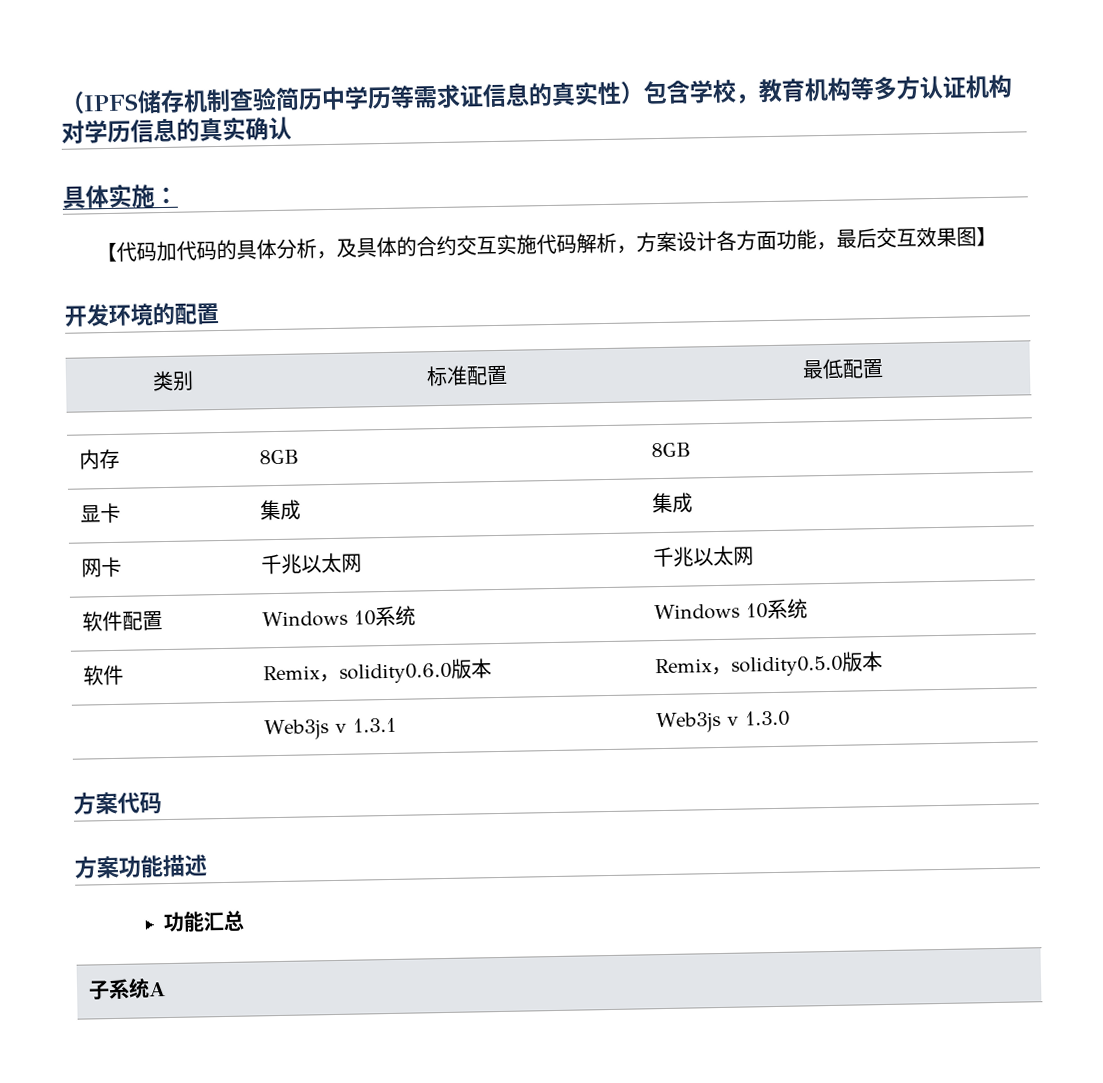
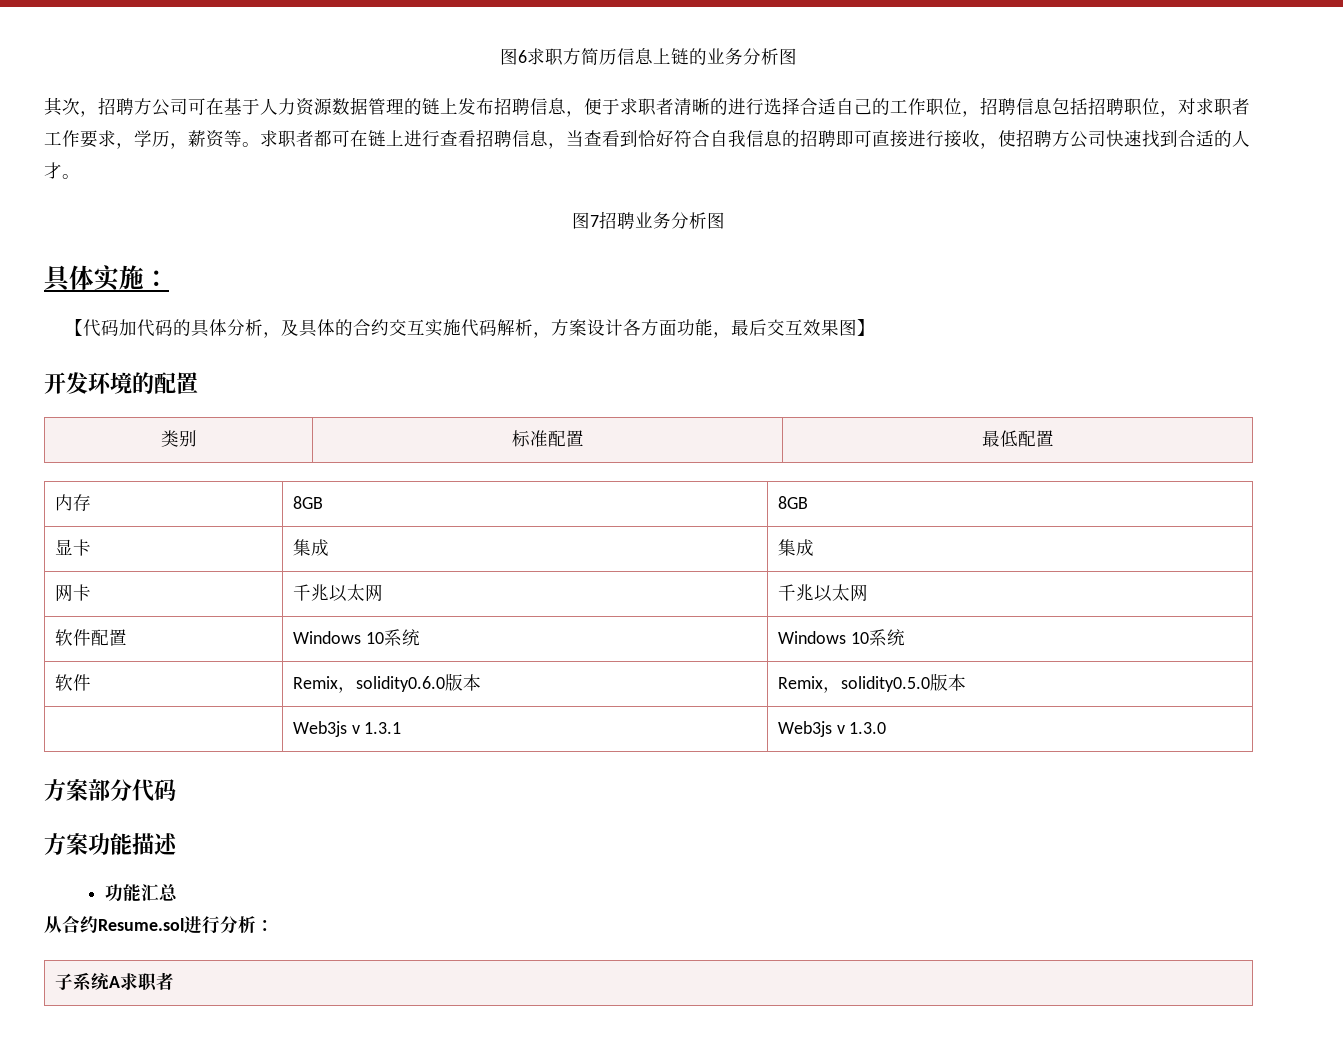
- （IPFS储存机制查验简历中学历等需求证信息的真实性）包含学校，教育机构等多方认证机构对学历信息的真实确认
+ 图6求职方简历信息上链的业务分析图
+ 其次，招聘方公司可在基于人力资源数据管理的链上发布招聘信息，便于求职者清晰的进行选择合适自己的工作职位，招聘信息包括招聘职位，对求职者工作要求，学历，薪资等。求职者都可在链上进行查看招聘信息，当查看到恰好符合自我信息的招聘即可直接进行接收，使招聘方公司快速找到合适的人才。
+ 图7招聘业务分析图
- 方案代码
+ 方案部分代码
+ 从合约Resume.sol进行分析：
- 子系统A
+ 子系统A求职者

